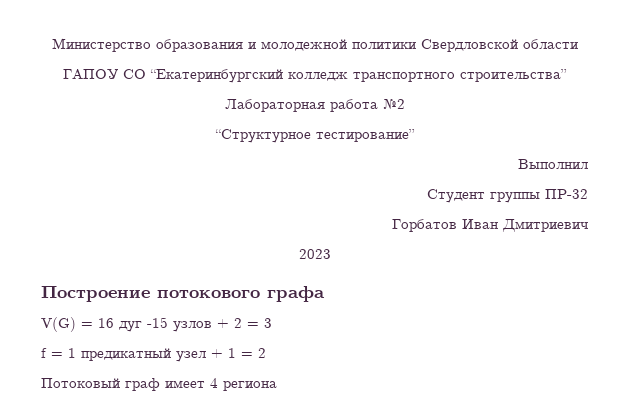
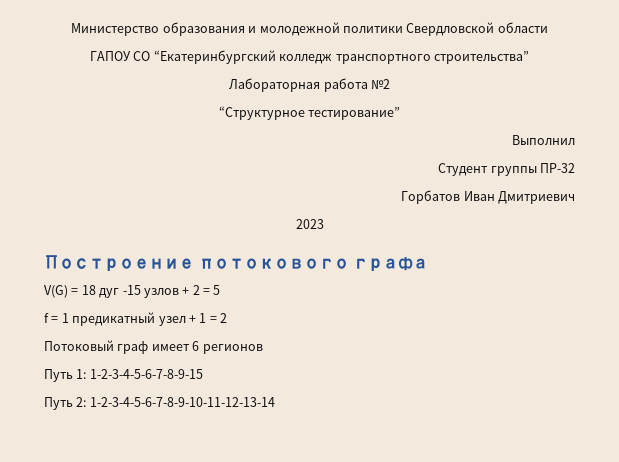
- V(G) = 16 дуг -15 узлов + 2 = 3
+ V(G) = 18 дуг -15 узлов + 2 = 5
- Потоковый граф имеет 4 региона
+ Потоковый граф имеет 6 регионов
+ Путь 1: 1-2-3-4-5-6-7-8-9-15
+ Путь 2: 1-2-3-4-5-6-7-8-9-10-11-12-13-14

